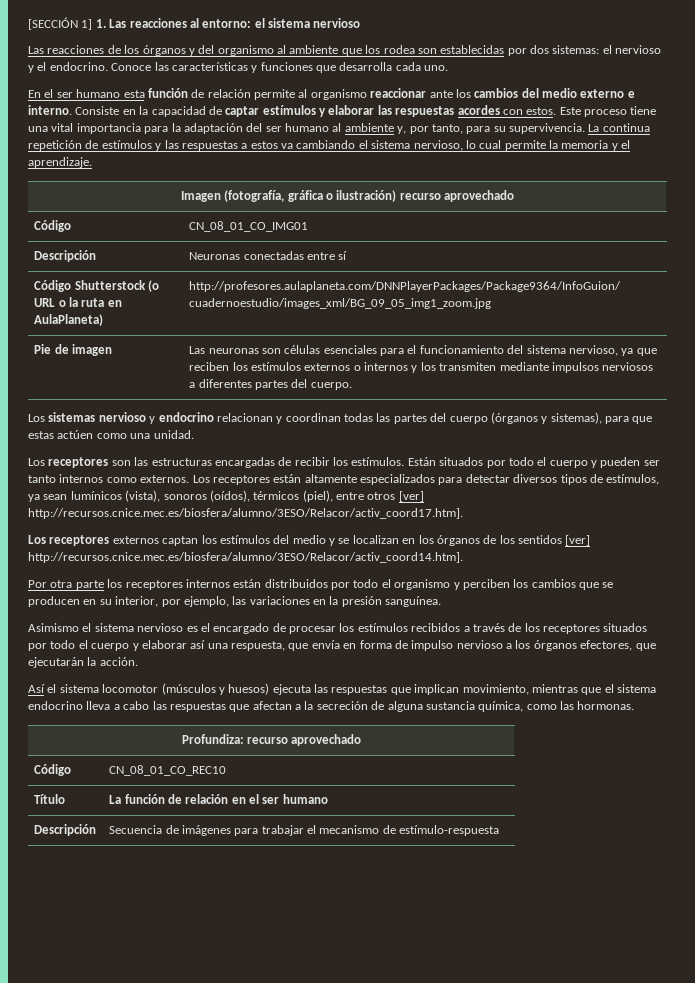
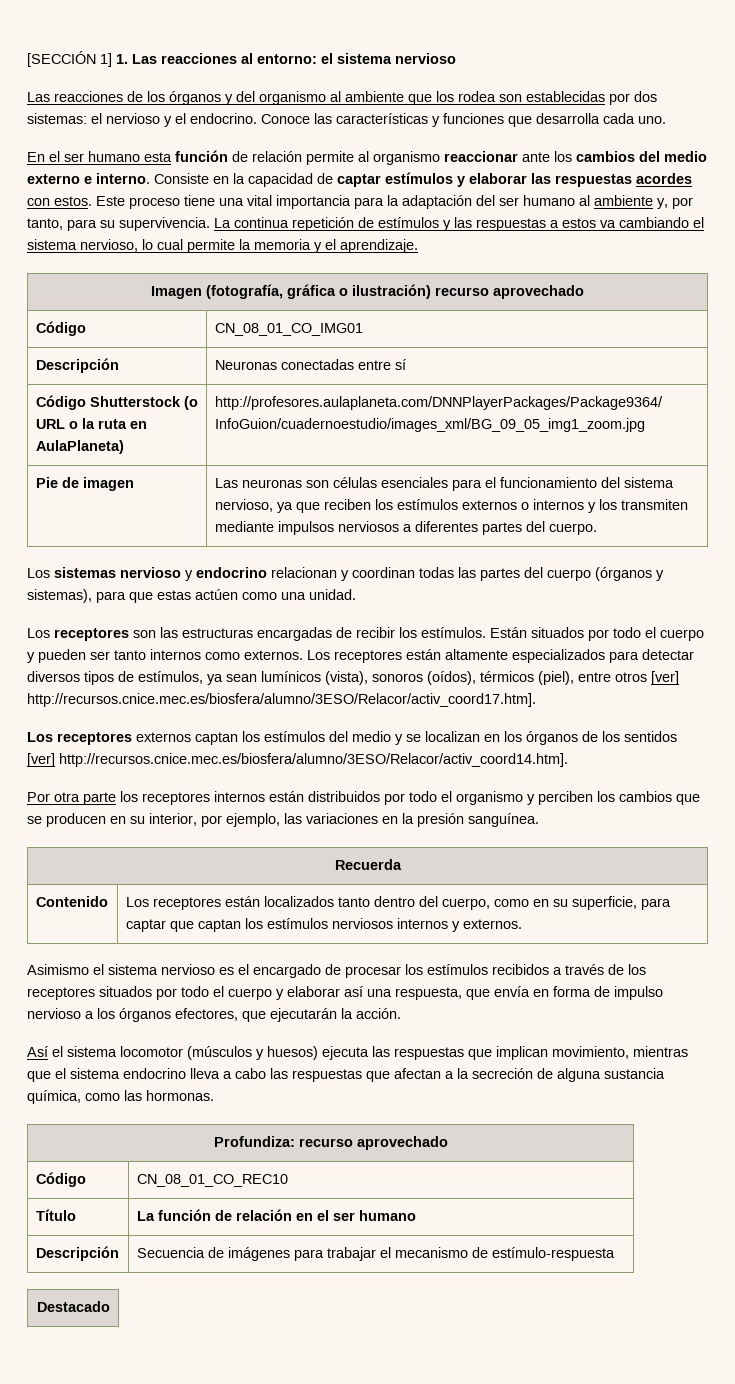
+ Recuerda
+ Contenido | Los receptores están localizados tanto dentro del cuerpo, como en su superficie, para captar que captan los estímulos nerviosos internos y externos.
+ Destacado

